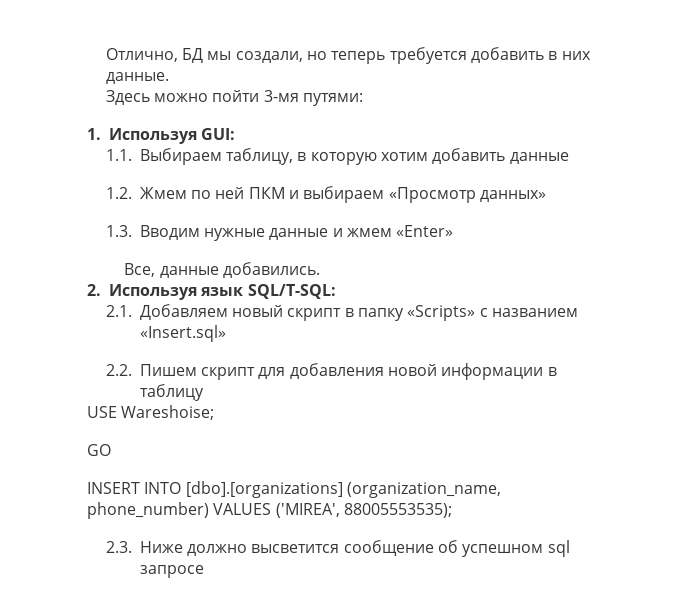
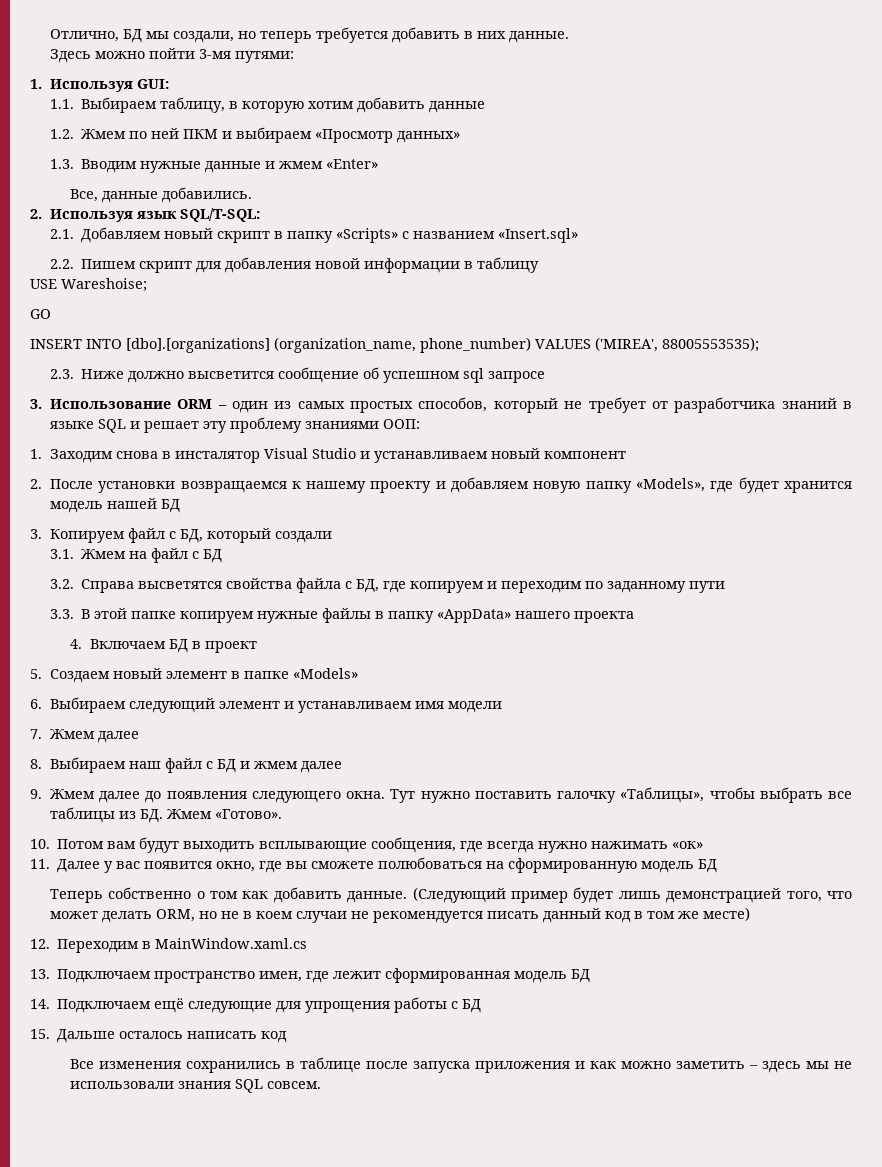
+ 3. Использование ORM – один из самых простых способов, который не требует от разработчика знаний в языке SQL и решает эту проблему знаниями ООП:
+ 1. Заходим снова в инсталятор Visual Studio и устанавливаем новый компонент
+ 2. После установки возвращаемся к нашему проекту и добавляем новую папку «Models», где будет хранится модель нашей БД
+ 3. Копируем файл с БД, который создали
+ 3.1. Жмем на файл с БД
+ 3.2. Справа высветятся свойства файла с БД, где копируем и переходим по заданному пути
+ 3.3. В этой папке копируем нужные файлы в папку «AppData» нашего проекта
+ 4. Включаем БД в проект
+ 5. Создаем новый элемент в папке «Models»
+ 6. Выбираем следующий элемент и устанавливаем имя модели
+ 7. Жмем далее
+ 8. Выбираем наш файл с БД и жмем далее
+ 9. Жмем далее до появления следующего окна. Тут нужно поставить галочку «Таблицы», чтобы выбрать все таблицы из БД. Жмем «Готово».
+ 10. Потом вам будут выходить всплывающие сообщения, где всегда нужно нажимать «ок»
+ 11. Далее у вас появится окно, где вы сможете полюбоваться на сформированную модель БД
+ Теперь собственно о том как добавить данные. (Следующий пример будет лишь демонстрацией того, что может делать ORM, но не в коем случаи не рекомендуется писать данный код в том же месте)
+ 12. Переходим в MainWindow.xaml.cs
+ 13. Подключаем пространство имен, где лежит сформированная модель БД
+ 14. Подключаем ещё следующие для упрощения работы с БД
+ 15. Дальше осталось написать код
+ Все изменения сохранились в таблице после запуска приложения и как можно заметить – здесь мы не использовали знания SQL совсем.

